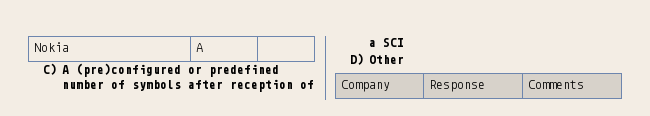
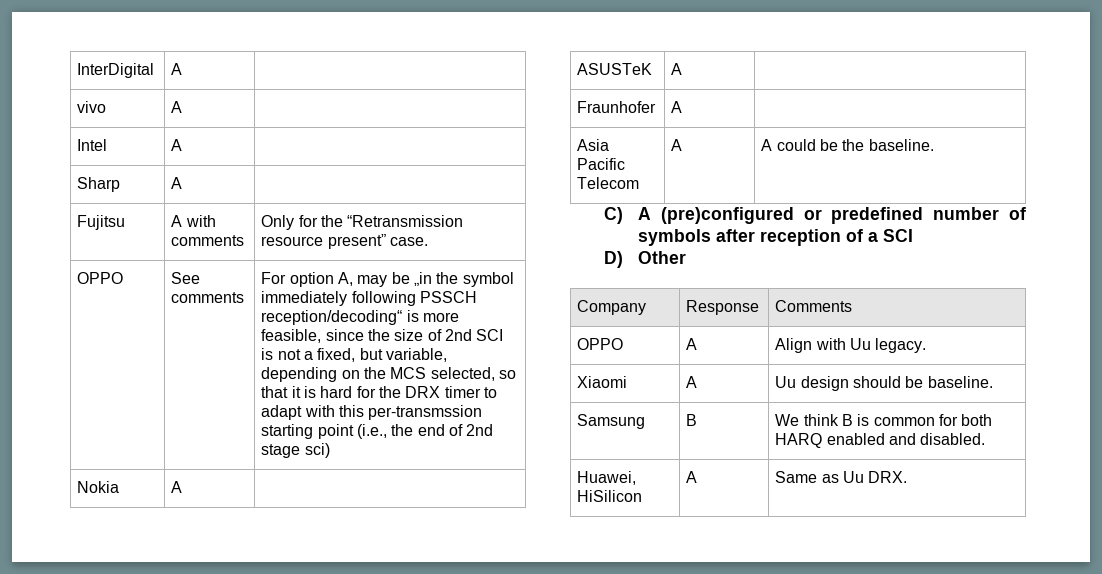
+ InterDigital | A |
+ vivo | A |
+ Intel | A |
+ Sharp | A |
+ Fujitsu | A with comments | Only for the “Retransmission resource present” case.
+ OPPO | See comments | For option A, may be „in the symbol immediately following PSSCH reception/decoding“ is more feasible, since the size of 2nd SCI is not a fixed, but variable, depending on the MCS selected, so that it is hard for the DRX timer to adapt with this per-transmssion starting point (i.e., the end of 2nd stage sci)
  Nokia | A |
+ ASUSTeK | A |
+ Fraunhofer | A |
+ Asia Pacific Telecom | A | A could be the baseline.
+ OPPO | A | Align with Uu legacy.
+ Xiaomi | A | Uu design should be baseline.
+ Samsung | B | We think B is common for both HARQ enabled and disabled.
+ Huawei, HiSilicon | A | Same as Uu DRX.

